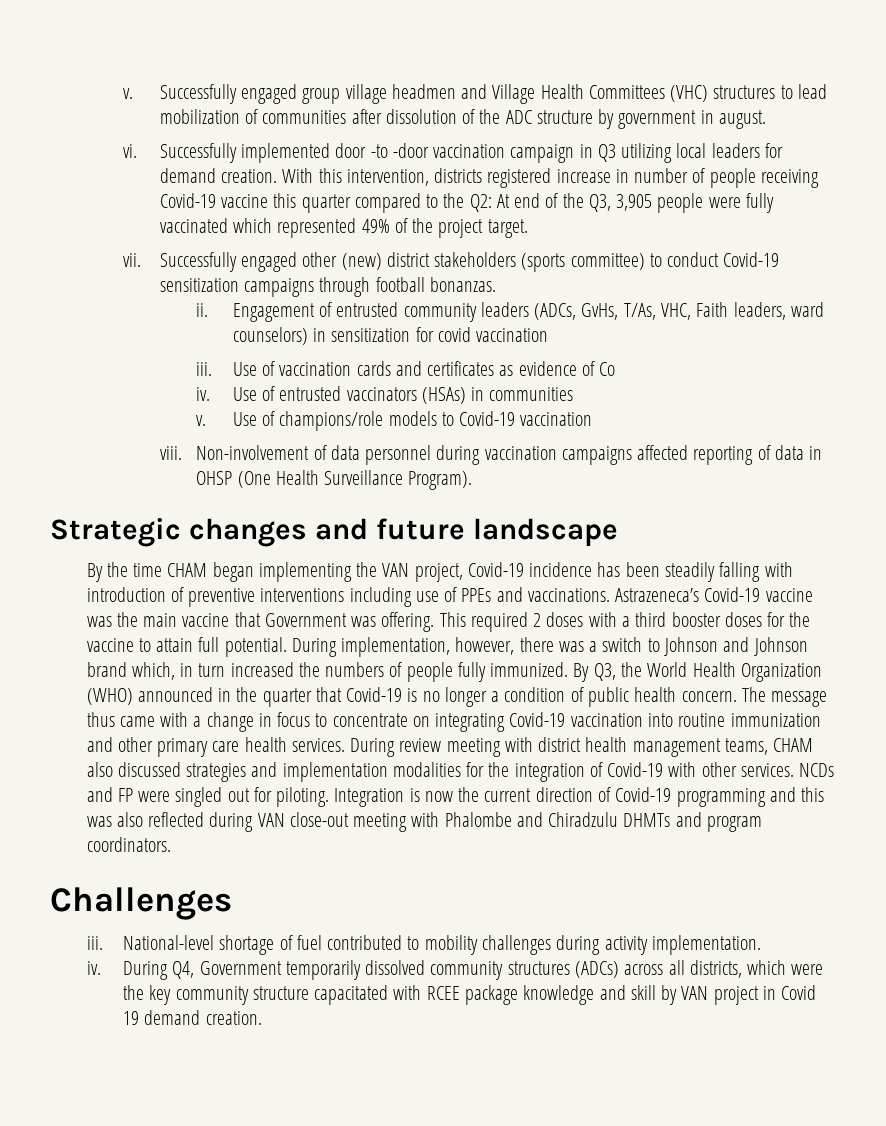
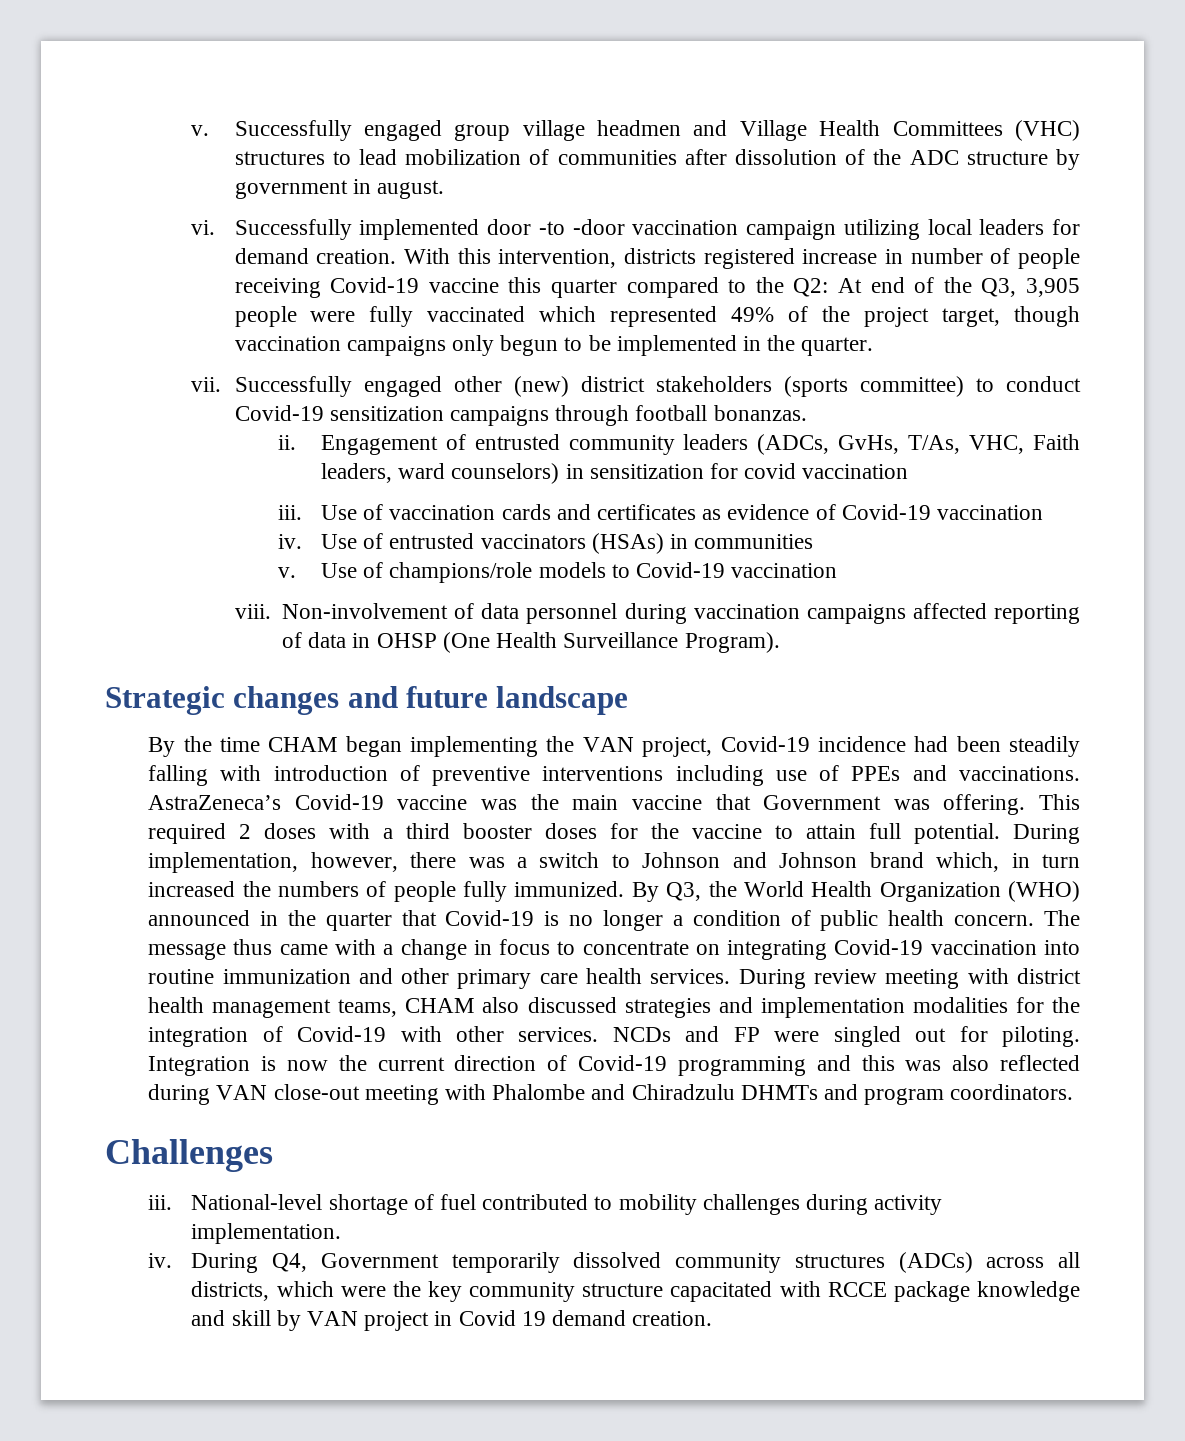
- Successfully implemented door -to -door vaccination campaign in Q3 utilizing local leaders for demand creation.
+ Successfully implemented door -to -door vaccination campaign utilizing local leaders for demand creation.
- With this intervention, districts registered increase in number of people receiving Covid-19 vaccine this quarter compared to the Q2: At end of the Q3, 3,905 people were fully vaccinated which represented 49% of the project target.
+ With this intervention, districts registered increase in number of people receiving Covid-19 vaccine this quarter compared to the Q2: At end of the Q3, 3,905 people were fully vaccinated which represented 49% of the project target, though vaccination campaigns only begun to be implemented in the quarter.
- Use of vaccination cards and certificates as evidence of Co
+ Use of vaccination cards and certificates as evidence of Covid-19 vaccination
- By the time CHAM began implementing the VAN project, Covid-19 incidence has been steadily falling with introduction of preventive interventions including use of PPEs and vaccinations.
+ By the time CHAM began implementing the VAN project, Covid-19 incidence had been steadily falling with introduction of preventive interventions including use of PPEs and vaccinations.
- Astrazeneca’s Covid-19 vaccine was the main vaccine that Government was offering.
+ AstraZeneca’s Covid-19 vaccine was the main vaccine that Government was offering.
- During Q4, Government temporarily dissolved community structures (ADCs) across all districts, which were the key community structure capacitated with RCEE package knowledge and skill by VAN project in Covid 19 demand creation.
+ During Q4, Government temporarily dissolved community structures (ADCs) across all districts, which were the key community structure capacitated with RCCE package knowledge and skill by VAN project in Covid 19 demand creation.

